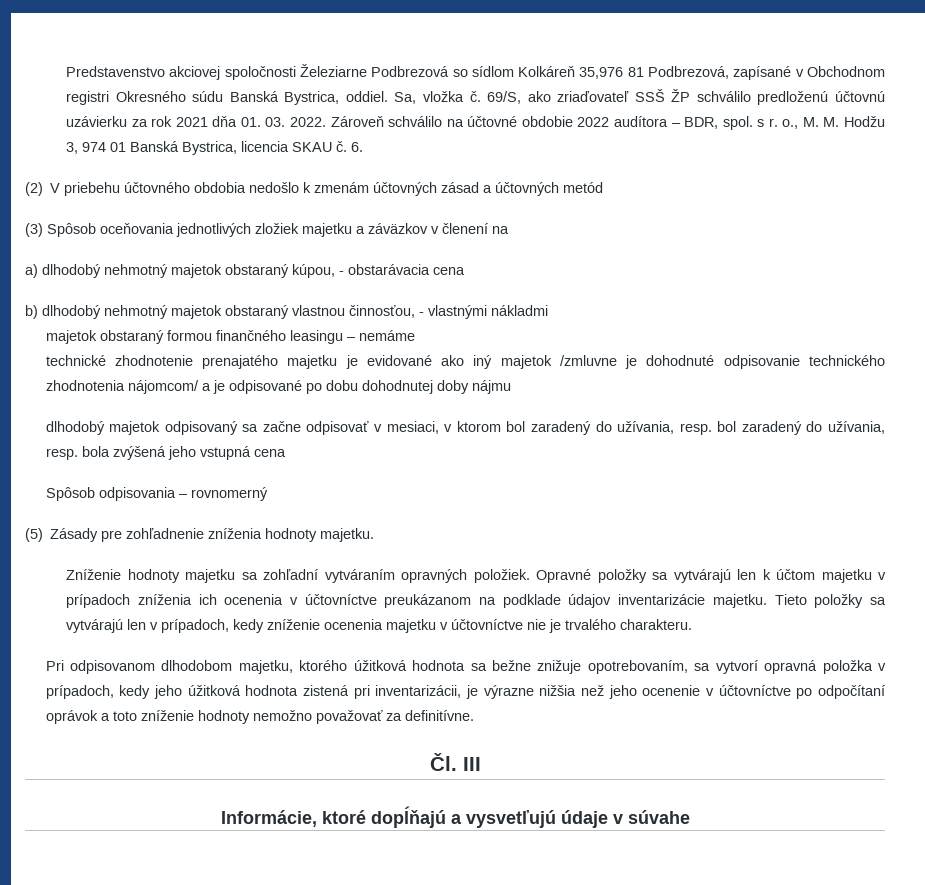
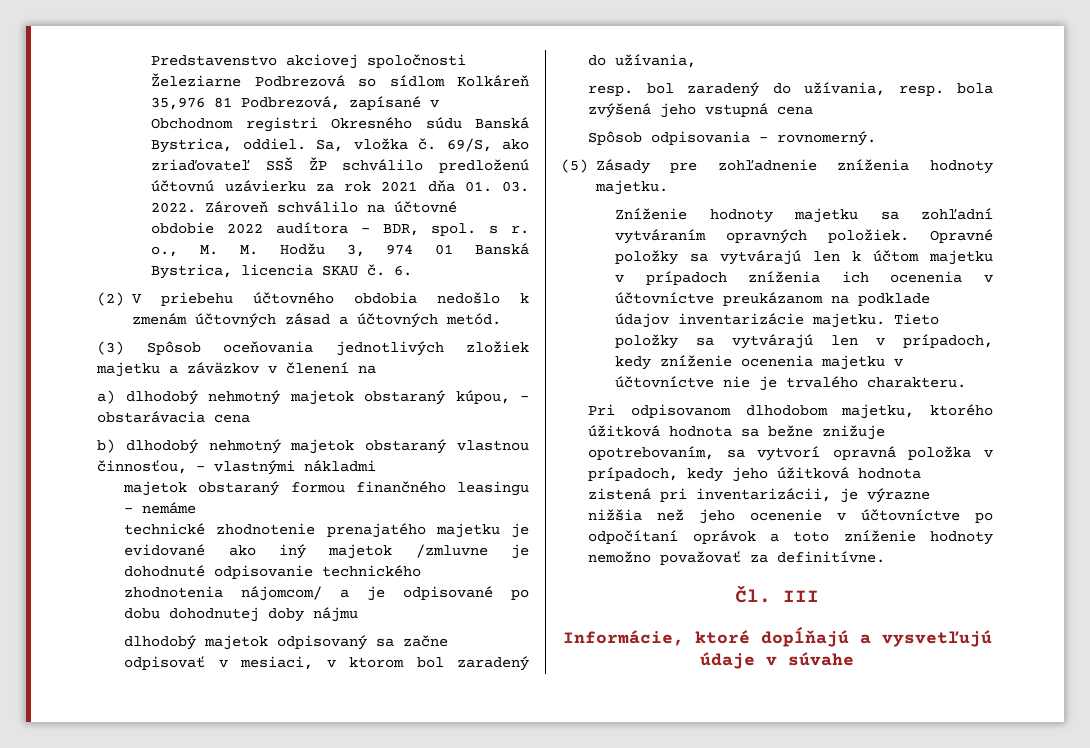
- (2) V priebehu účtovného obdobia nedošlo k zmenám účtovných zásad a účtovných metód
+ (2) V priebehu účtovného obdobia nedošlo k zmenám účtovných zásad a účtovných metód.
- dlhodobý majetok odpisovaný sa začne odpisovať v mesiaci, v ktorom bol zaradený do užívania, resp. bol zaradený do užívania, resp. bola zvýšená jeho vstupná cena
+ dlhodobý majetok odpisovaný sa začne odpisovať v mesiaci, v ktorom bol zaradený do užívania,
+ resp. bol zaradený do užívania, resp. bola zvýšená jeho vstupná cena
- Spôsob odpisovania – rovnomerný
+ Spôsob odpisovania – rovnomerný.

